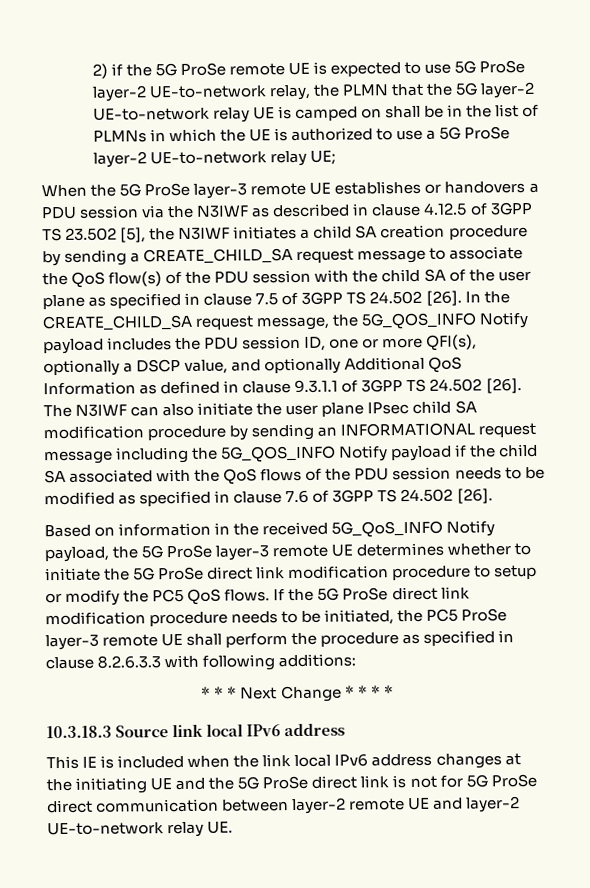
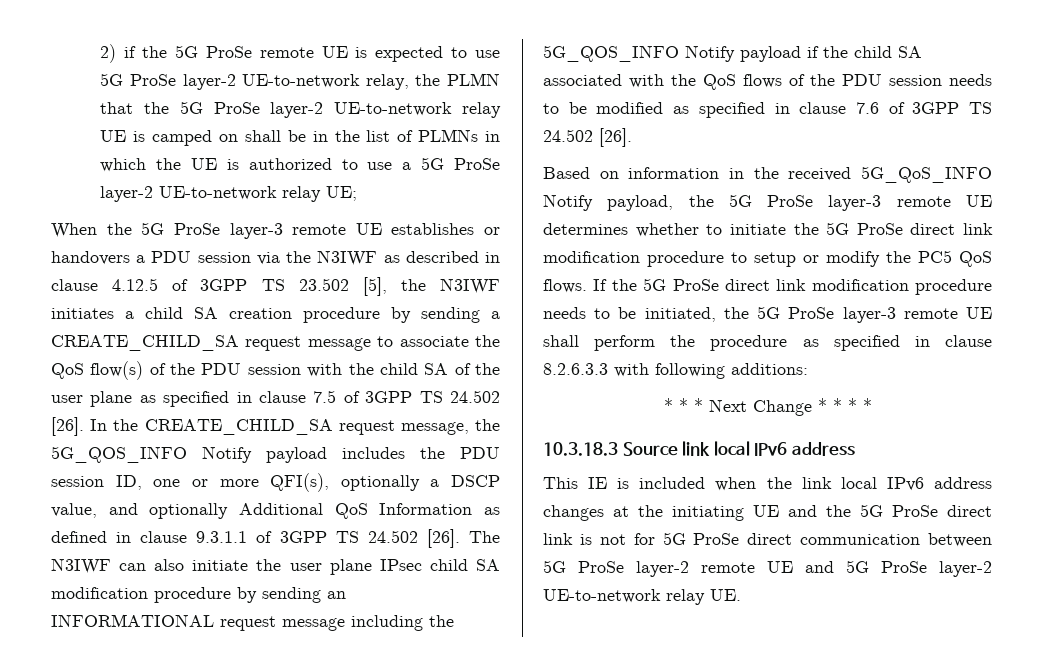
- 2) if the 5G ProSe remote UE is expected to use 5G ProSe layer-2 UE-to-network relay, the PLMN that the 5G layer-2 UE-to-network relay UE is camped on shall be in the list of PLMNs in which the UE is authorized to use a 5G ProSe layer-2 UE-to-network relay UE;
+ 2) if the 5G ProSe remote UE is expected to use 5G ProSe layer-2 UE-to-network relay, the PLMN that the 5G ProSe layer-2 UE-to-network relay UE is camped on shall be in the list of PLMNs in which the UE is authorized to use a 5G ProSe layer-2 UE-to-network relay UE;
- If the 5G ProSe direct link modification procedure needs to be initiated, the PC5 ProSe layer-3 remote UE shall perform the procedure as specified in clause 8.2.6.3.3 with following additions:
+ If the 5G ProSe direct link modification procedure needs to be initiated, the 5G ProSe layer-3 remote UE shall perform the procedure as specified in clause 8.2.6.3.3 with following additions:
- This IE is included when the link local IPv6 address changes at the initiating UE and the 5G ProSe direct link is not for 5G ProSe direct communication between layer-2 remote UE and layer-2 UE-to-network relay UE.
+ This IE is included when the link local IPv6 address changes at the initiating UE and the 5G ProSe direct link is not for 5G ProSe direct communication between 5G ProSe layer-2 remote UE and 5G ProSe layer-2 UE-to-network relay UE.

